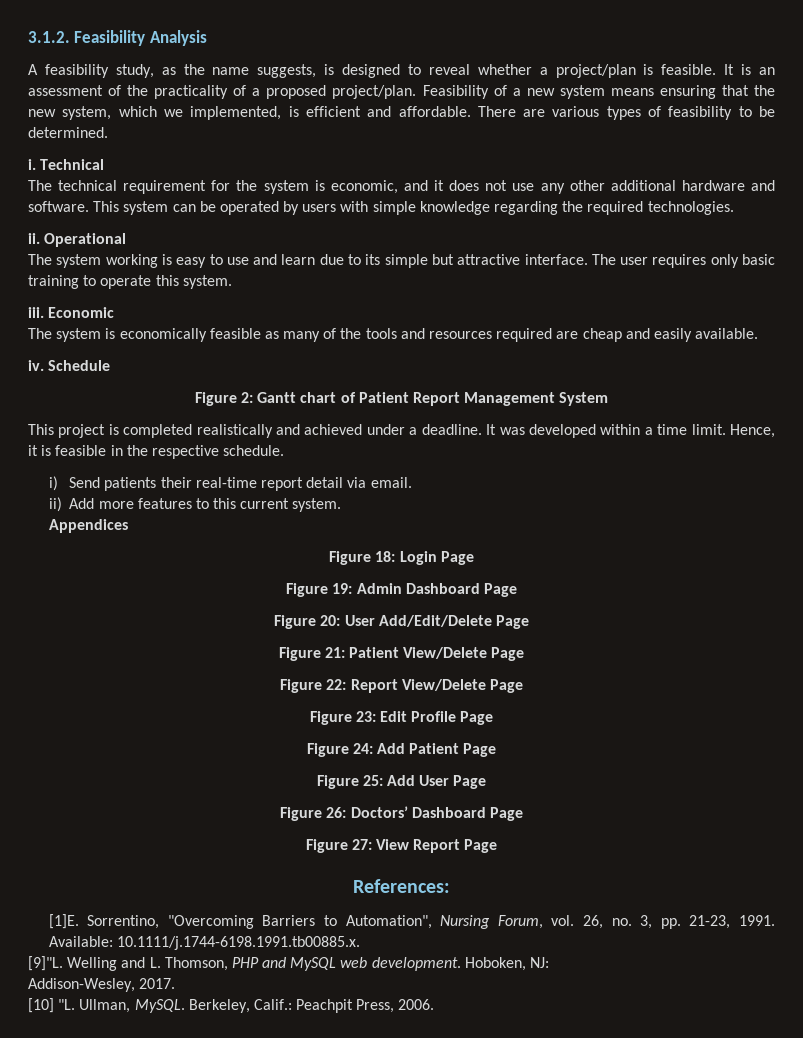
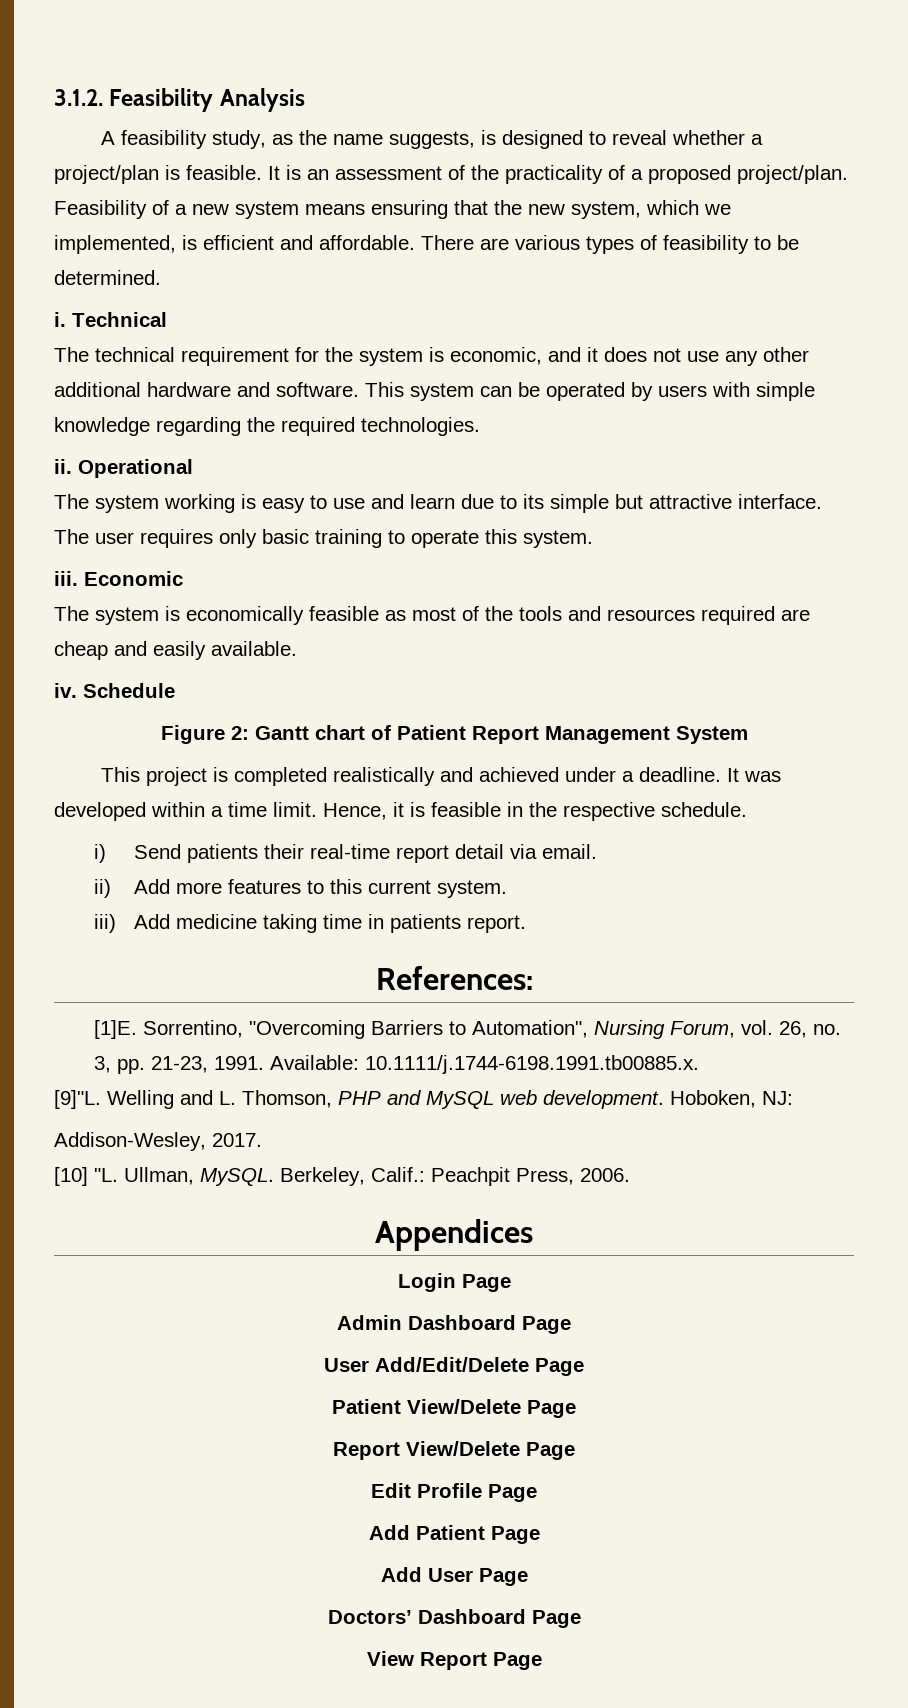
- The system is economically feasible as many of the tools and resources required are cheap and easily available.
+ The system is economically feasible as most of the tools and resources required are cheap and easily available.
- Appendices
- Figure 18: Login Page
- Figure 19: Admin Dashboard Page
- Figure 20: User Add/Edit/Delete Page
- Figure 21: Patient View/Delete Page
- Figure 22: Report View/Delete Page
- Figure 23: Edit Profile Page
- Figure 24: Add Patient Page
- Figure 25: Add User Page
- Figure 26: Doctors’ Dashboard Page
- Figure 27: View Report Page
+ iii) Add medicine taking time in patients report.
+ Appendices
+ Login Page
+ Admin Dashboard Page
+ User Add/Edit/Delete Page
+ Patient View/Delete Page
+ Report View/Delete Page
+ Edit Profile Page
+ Add Patient Page
+ Add User Page
+ Doctors’ Dashboard Page
+ View Report Page

